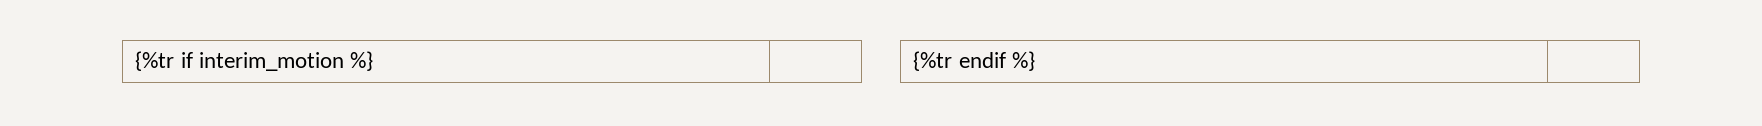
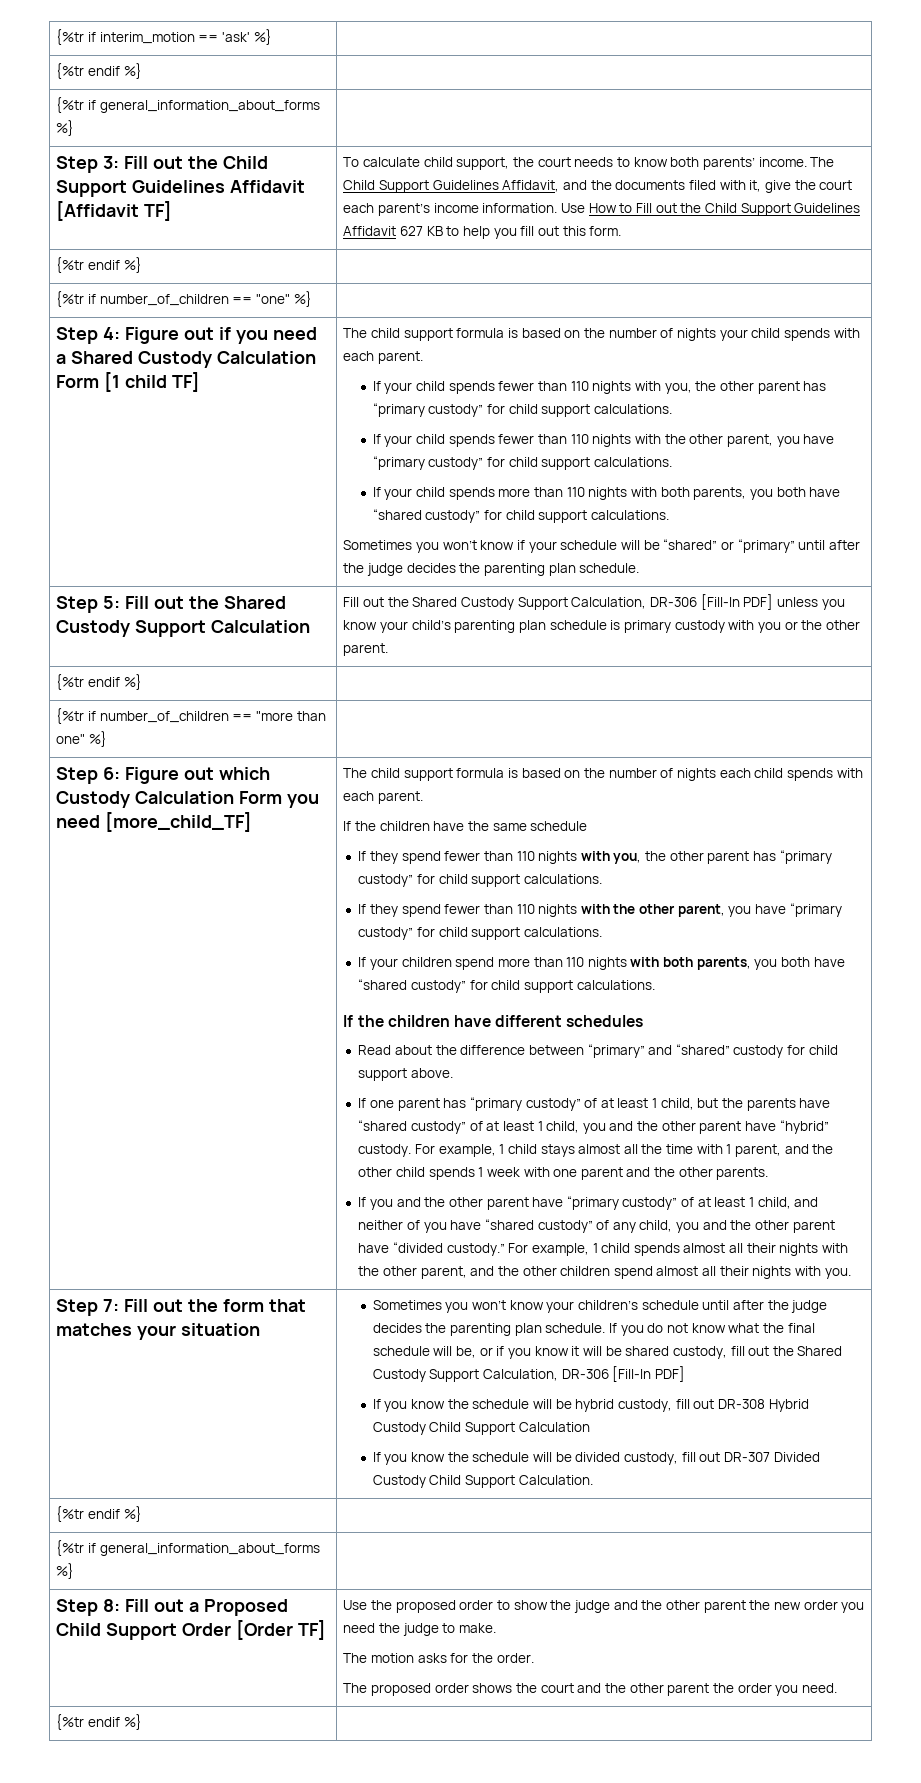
- {%tr if interim_motion %} |
+ {%tr if interim_motion == 'ask' %} |
+ {%tr endif %} |
+ {%tr if general_information_about_forms %} |
+ Step 3: Fill out the Child Support Guidelines Affidavit [Affidavit TF] | To calculate child support, the court needs to know both parents’ income. The Child Support Guidelines Affidavit, and the documents filed with it, give the court each parent’s income information. Use How to Fill out the Child Support Guidelines Affidavit 627 KB to help you fill out this form.
+ {%tr endif %} |
+ {%tr if number_of_children == "one" %} |
+ Step 4: Figure out if you need a Shared Custody Calculation Form [1 child TF] | The child support formula is based on the number of nights your child spends with each parent.
+ If your child spends fewer than 110 nights with you, the other parent has “primary custody” for child support calculations.
+ If your child spends fewer than 110 nights with the other parent, you have “primary custody” for child support calculations.
+ If your child spends more than 110 nights with both parents, you both have “shared custody” for child support calculations.
+ Sometimes you won’t know if your schedule will be “shared” or “primary” until after the judge decides the parenting plan schedule.
+ Step 5: Fill out the Shared Custody Support Calculation | Fill out the Shared Custody Support Calculation, DR-306 [Fill-In PDF] unless you know your child’s parenting plan schedule is primary custody with you or the other parent.
+ {%tr endif %} |
+ {%tr if number_of_children == "more than one" %} |
+ Step 6: Figure out which Custody Calculation Form you need [more_child_TF] | The child support formula is based on the number of nights each child spends with each parent.
+ If the children have the same schedule
+ If they spend fewer than 110 nights with you, the other parent has “primary custody” for child support calculations.
+ If they spend fewer than 110 nights with the other parent, you have “primary custody” for child support calculations.
+ If your children spend more than 110 nights with both parents, you both have “shared custody” for child support calculations.
+ If the children have different schedules
+ Read about the difference between “primary” and “shared” custody for child support above.
+ If one parent has “primary custody” of at least 1 child, but the parents have “shared custody” of at least 1 child, you and the other parent have “hybrid” custody. For example, 1 child stays almost all the time with 1 parent, and the other child spends 1 week with one parent and the other parents.
+ If you and the other parent have “primary custody” of at least 1 child, and neither of you have “shared custody” of any child, you and the other parent have “divided custody.” For example, 1 child spends almost all their nights with the other parent, and the other children spend almost all their nights with you.
+ Step 7: Fill out the form that matches your situation | Sometimes you won’t know your children’s schedule until after the judge decides the parenting plan schedule. If you do not know what the final schedule will be, or if you know it will be shared custody, fill out the Shared Custody Support Calculation, DR-306 [Fill-In PDF]
+ If you know the schedule will be hybrid custody, fill out DR-308 Hybrid Custody Child Support Calculation
+ If you know the schedule will be divided custody, fill out DR-307 Divided Custody Child Support Calculation.
+ {%tr endif %} |
+ {%tr if general_information_about_forms %} |
+ Step 8: Fill out a Proposed Child Support Order [Order TF] | Use the proposed order to show the judge and the other parent the new order you need the judge to make.
+ The motion asks for the order.
+ The proposed order shows the court and the other parent the order you need.

